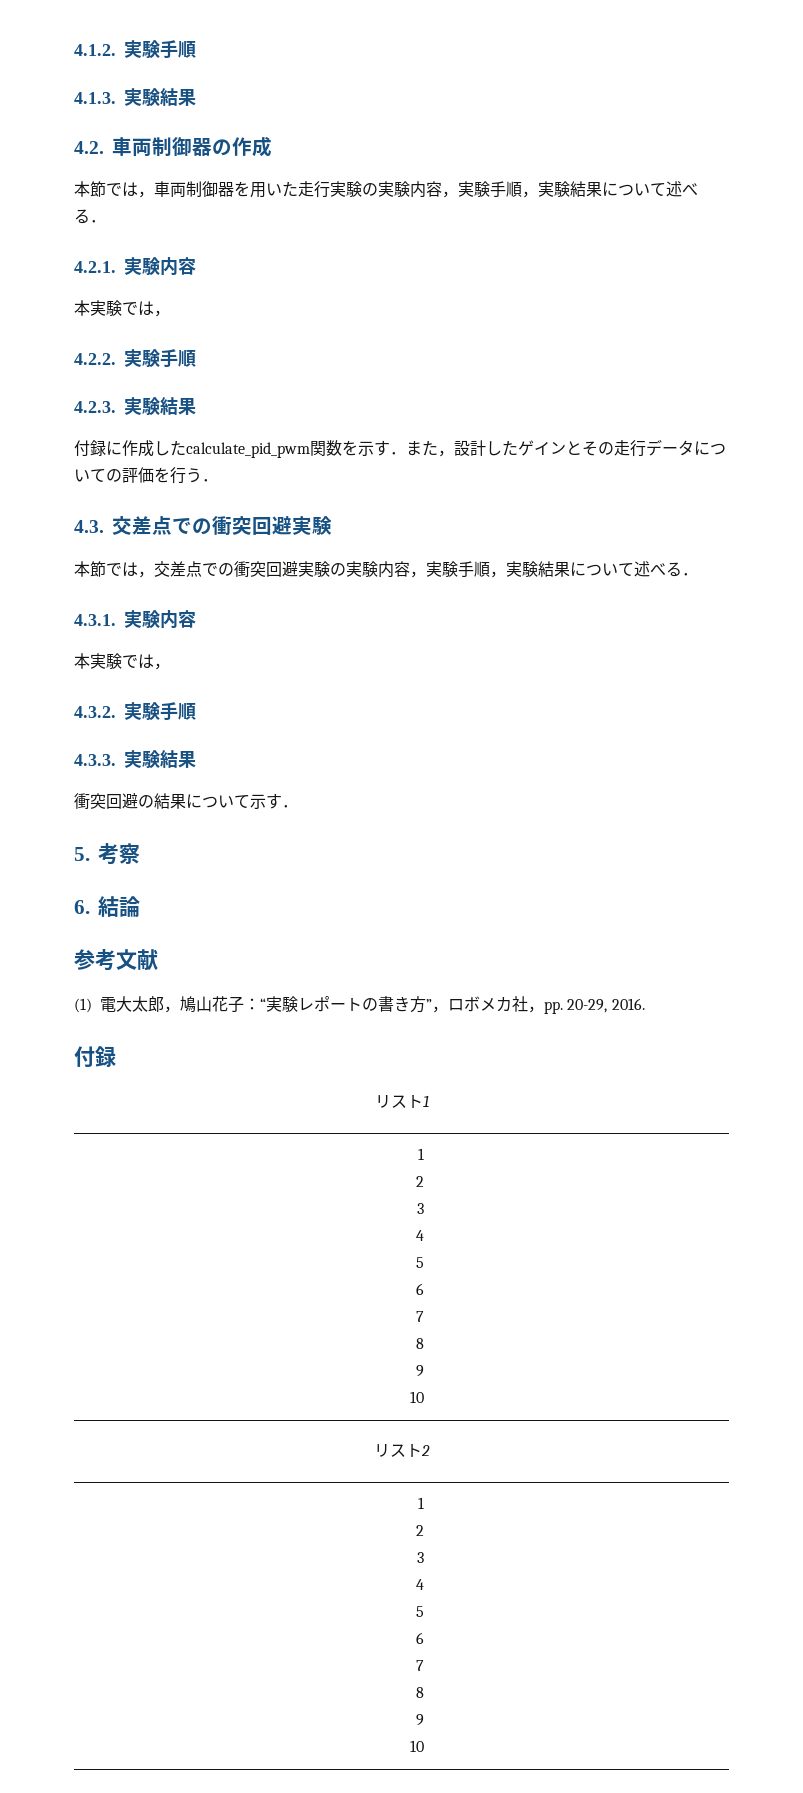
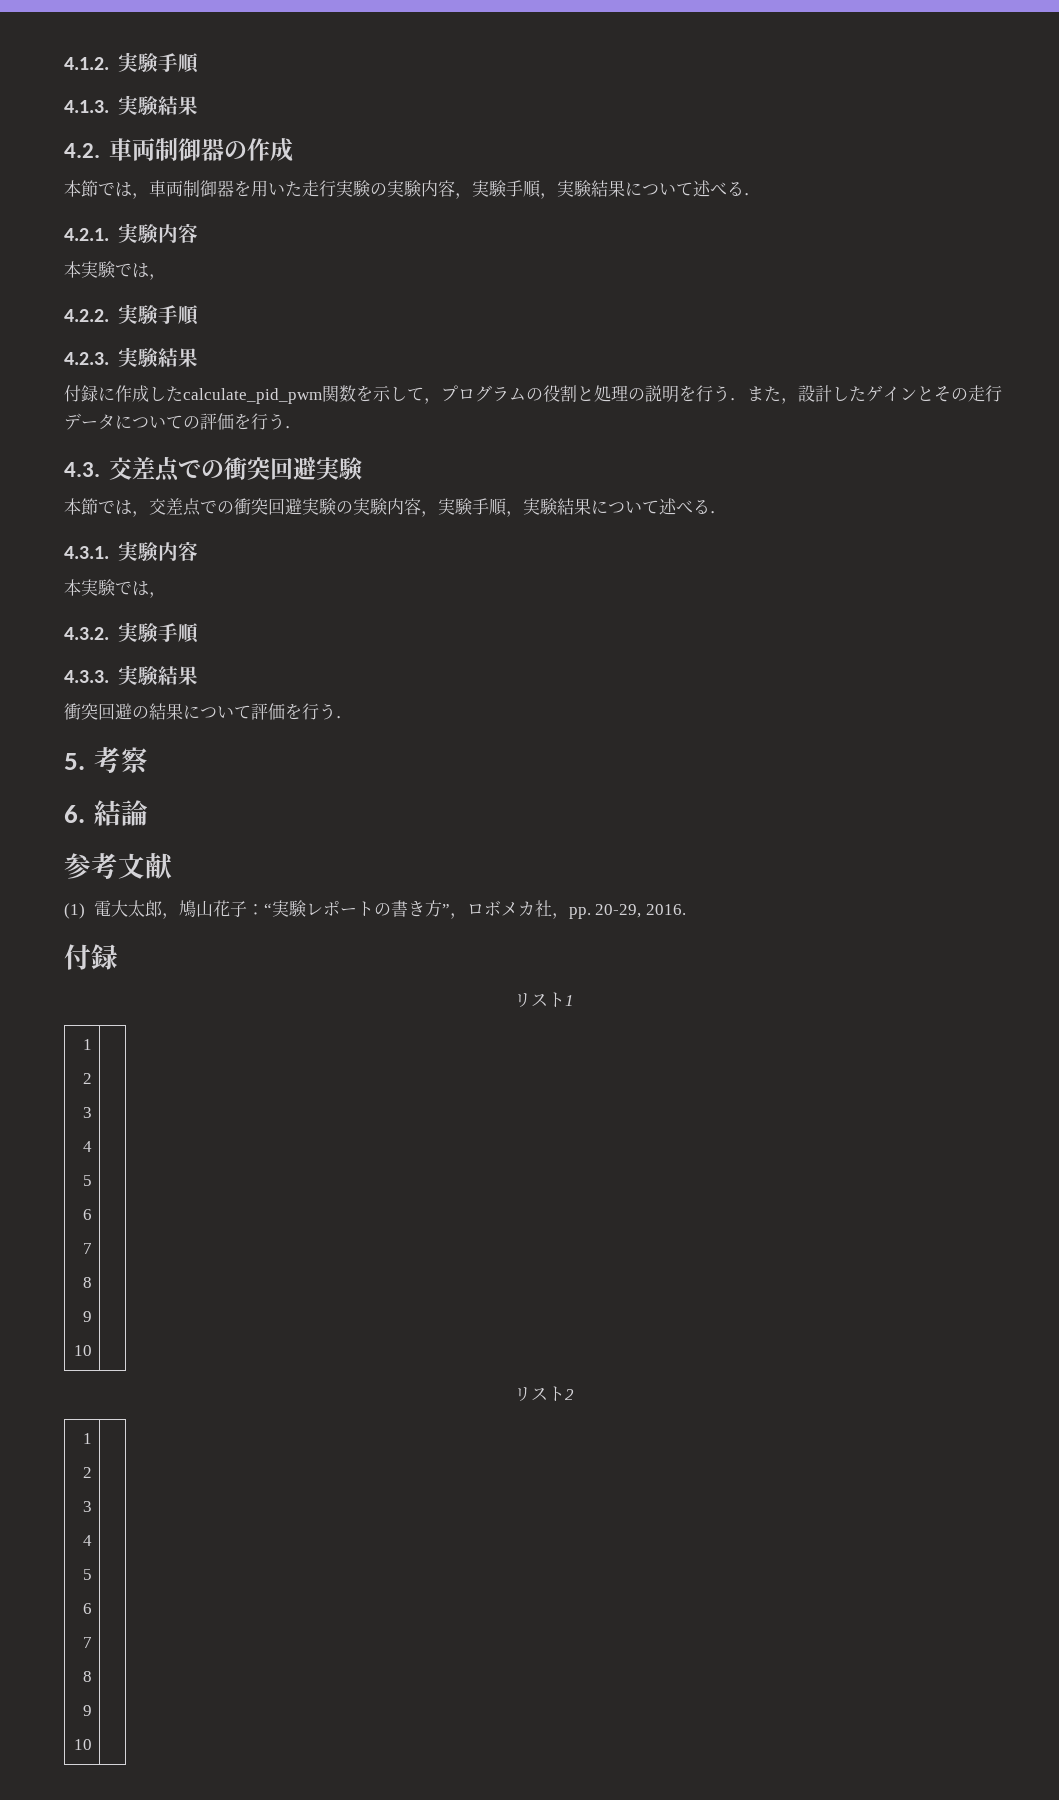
- 付録に作成したcalculate_pid_pwm関数を示す．また，設計したゲインとその走行データについての評価を行う．
+ 付録に作成したcalculate_pid_pwm関数を示して，プログラムの役割と処理の説明を行う．また，設計したゲインとその走行データについての評価を行う．
- 衝突回避の結果について示す．
+ 衝突回避の結果について評価を行う．

